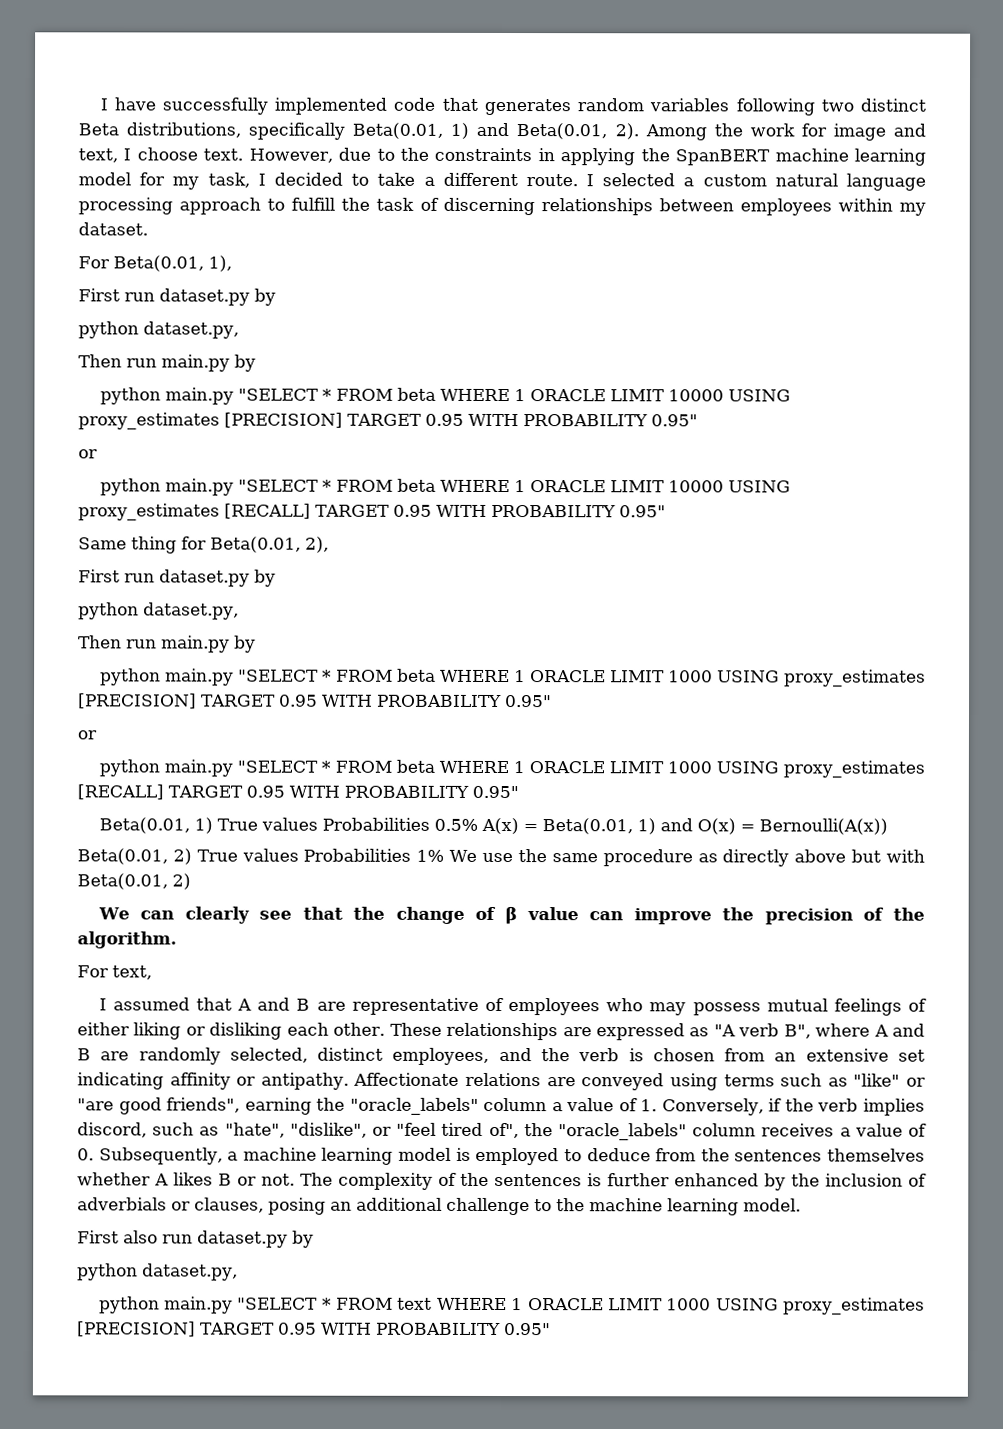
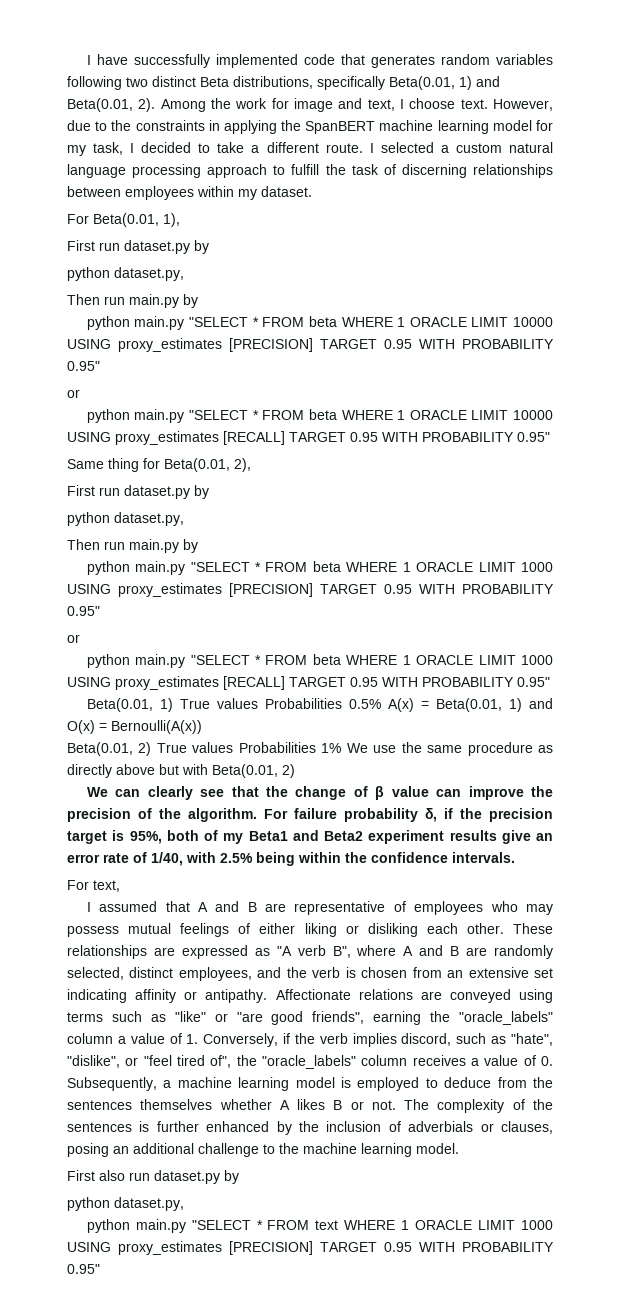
+ For failure probability δ, if the precision target is 95%, both of my Beta1 and Beta2 experiment results give an error rate of 1/40, with 2.5% being within the confidence intervals.

